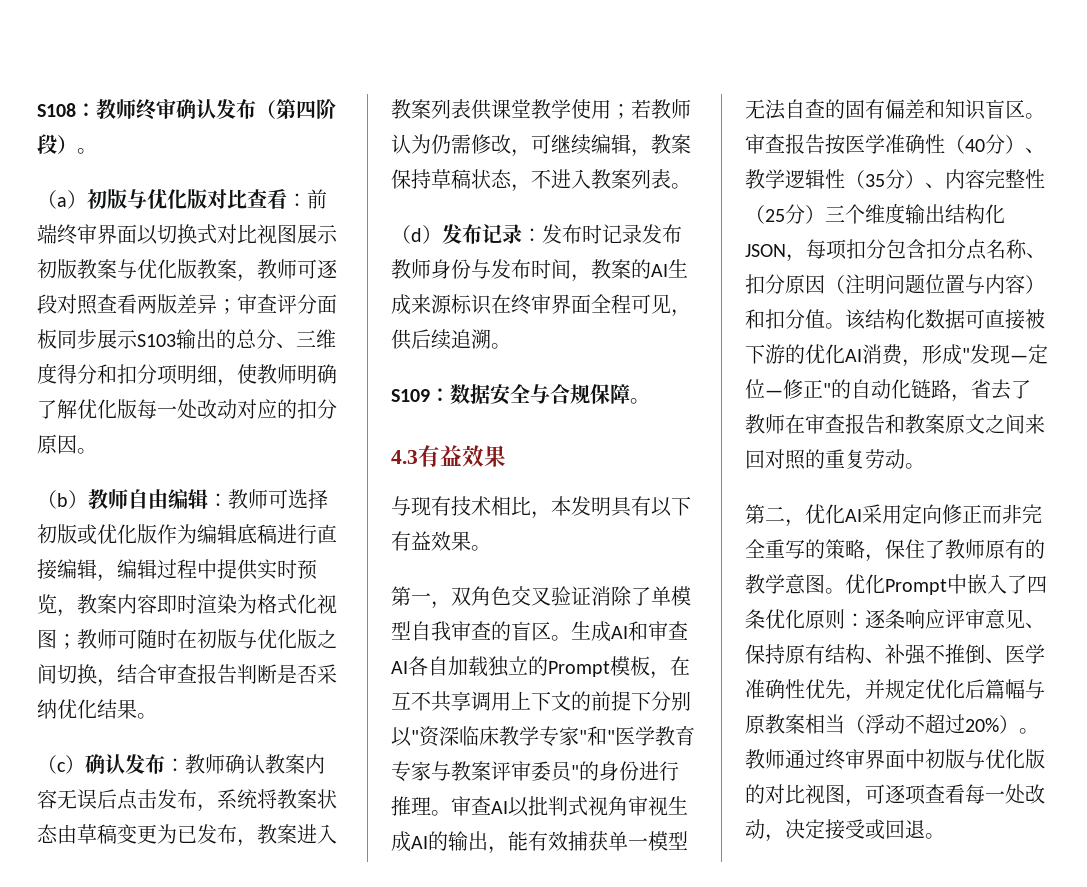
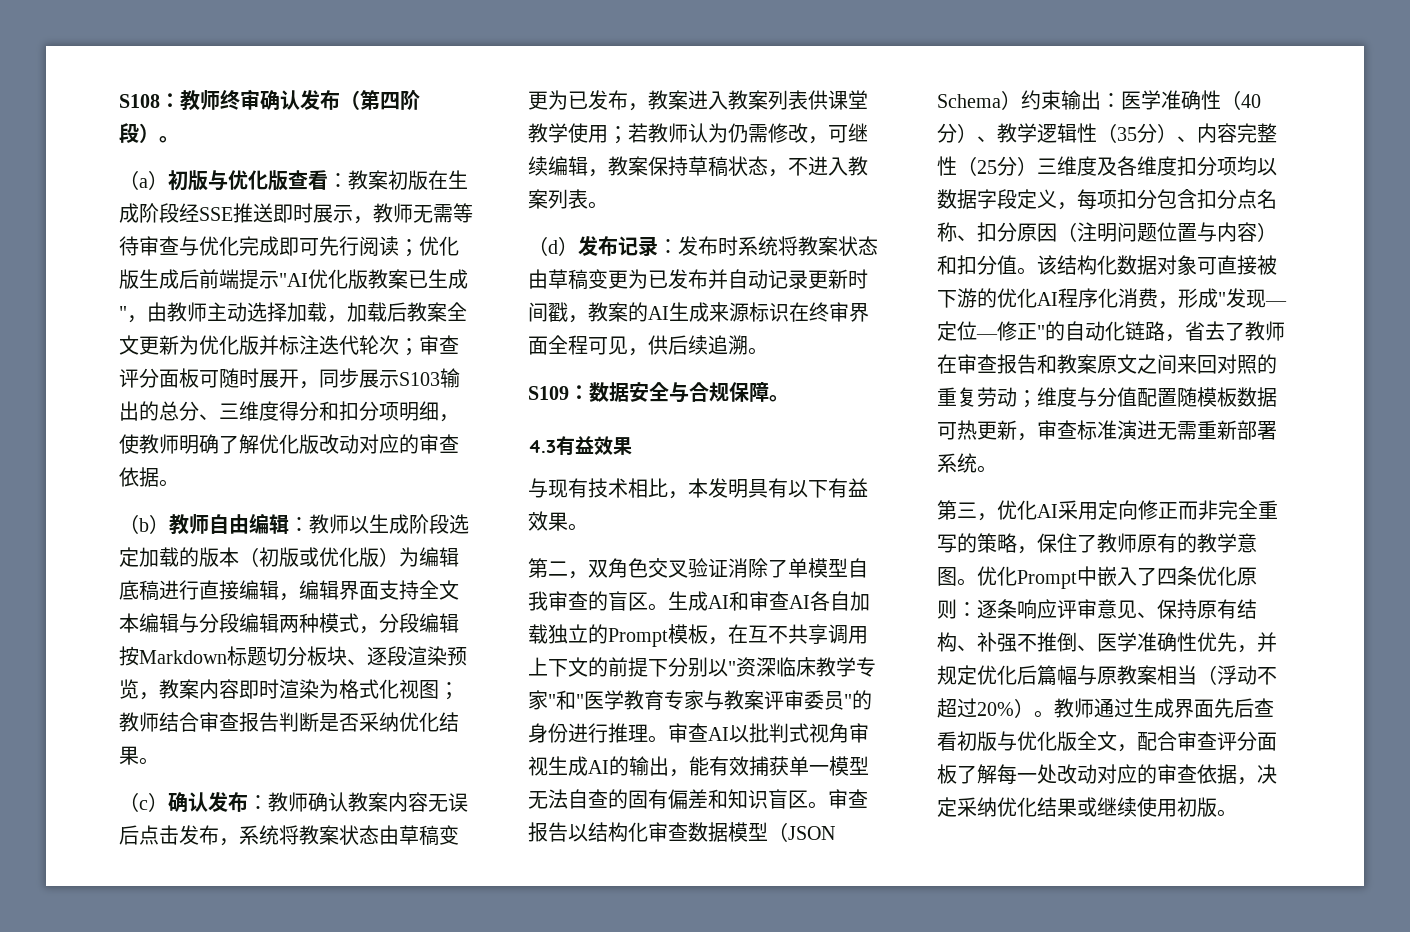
- （a）初版与优化版对比查看：前端终审界面以切换式对比视图展示初版教案与优化版教案，教师可逐段对照查看两版差异；审查评分面板同步展示S103输出的总分、三维度得分和扣分项明细，使教师明确了解优化版每一处改动对应的扣分原因。
+ （a）初版与优化版查看：教案初版在生成阶段经SSE推送即时展示，教师无需等待审查与优化完成即可先行阅读；优化版生成后前端提示"AI优化版教案已生成"，由教师主动选择加载，加载后教案全文更新为优化版并标注迭代轮次；审查评分面板可随时展开，同步展示S103输出的总分、三维度得分和扣分项明细，使教师明确了解优化版改动对应的审查依据。
- （b）教师自由编辑：教师可选择初版或优化版作为编辑底稿进行直接编辑，编辑过程中提供实时预览，教案内容即时渲染为格式化视图；教师可随时在初版与优化版之间切换，结合审查报告判断是否采纳优化结果。
+ （b）教师自由编辑：教师以生成阶段选定加载的版本（初版或优化版）为编辑底稿进行直接编辑，编辑界面支持全文本编辑与分段编辑两种模式，分段编辑按Markdown标题切分板块、逐段渲染预览，教案内容即时渲染为格式化视图；教师结合审查报告判断是否采纳优化结果。
- （d）发布记录：发布时记录发布教师身份与发布时间，教案的AI生成来源标识在终审界面全程可见，供后续追溯。
+ （d）发布记录：发布时系统将教案状态由草稿变更为已发布并自动记录更新时间戳，教案的AI生成来源标识在终审界面全程可见，供后续追溯。
- 第一，双角色交叉验证消除了单模型自我审查的盲区。
+ 第二，双角色交叉验证消除了单模型自我审查的盲区。
- 审查报告按医学准确性（40分）、教学逻辑性（35分）、内容完整性（25分）三个维度输出结构化JSON，每项扣分包含扣分点名称、扣分原因（注明问题位置与内容）和扣分值。
+ 审查报告以结构化审查数据模型（JSON Schema）约束输出：医学准确性（40分）、教学逻辑性（35分）、内容完整性（25分）三维度及各维度扣分项均以数据字段定义，每项扣分包含扣分点名称、扣分原因（注明问题位置与内容）和扣分值。
- 该结构化数据可直接被下游的优化AI消费，形成"发现—定位—修正"的自动化链路，省去了教师在审查报告和教案原文之间来回对照的重复劳动。
- 第二，优化AI采用定向修正而非完全重写的策略，保住了教师原有的教学意图。
+ 该结构化数据对象可直接被下游的优化AI程序化消费，形成"发现—定位—修正"的自动化链路，省去了教师在审查报告和教案原文之间来回对照的重复劳动；维度与分值配置随模板数据可热更新，审查标准演进无需重新部署系统。
+ 第三，优化AI采用定向修正而非完全重写的策略，保住了教师原有的教学意图。
- 教师通过终审界面中初版与优化版的对比视图，可逐项查看每一处改动，决定接受或回退。
+ 教师通过生成界面先后查看初版与优化版全文，配合审查评分面板了解每一处改动对应的审查依据，决定采纳优化结果或继续使用初版。

